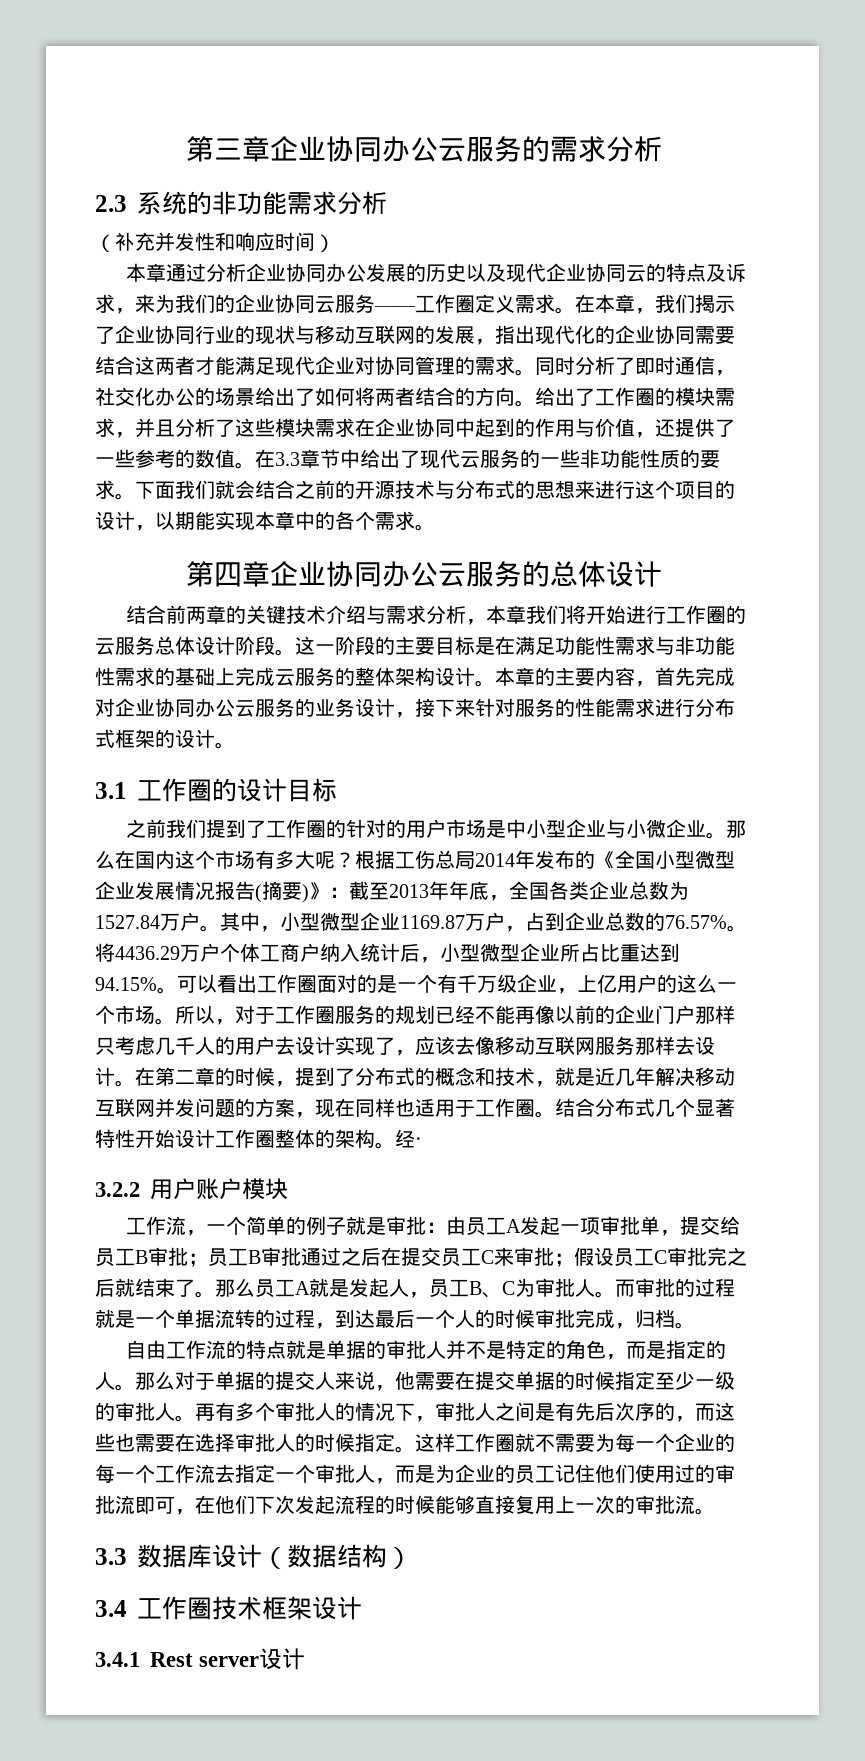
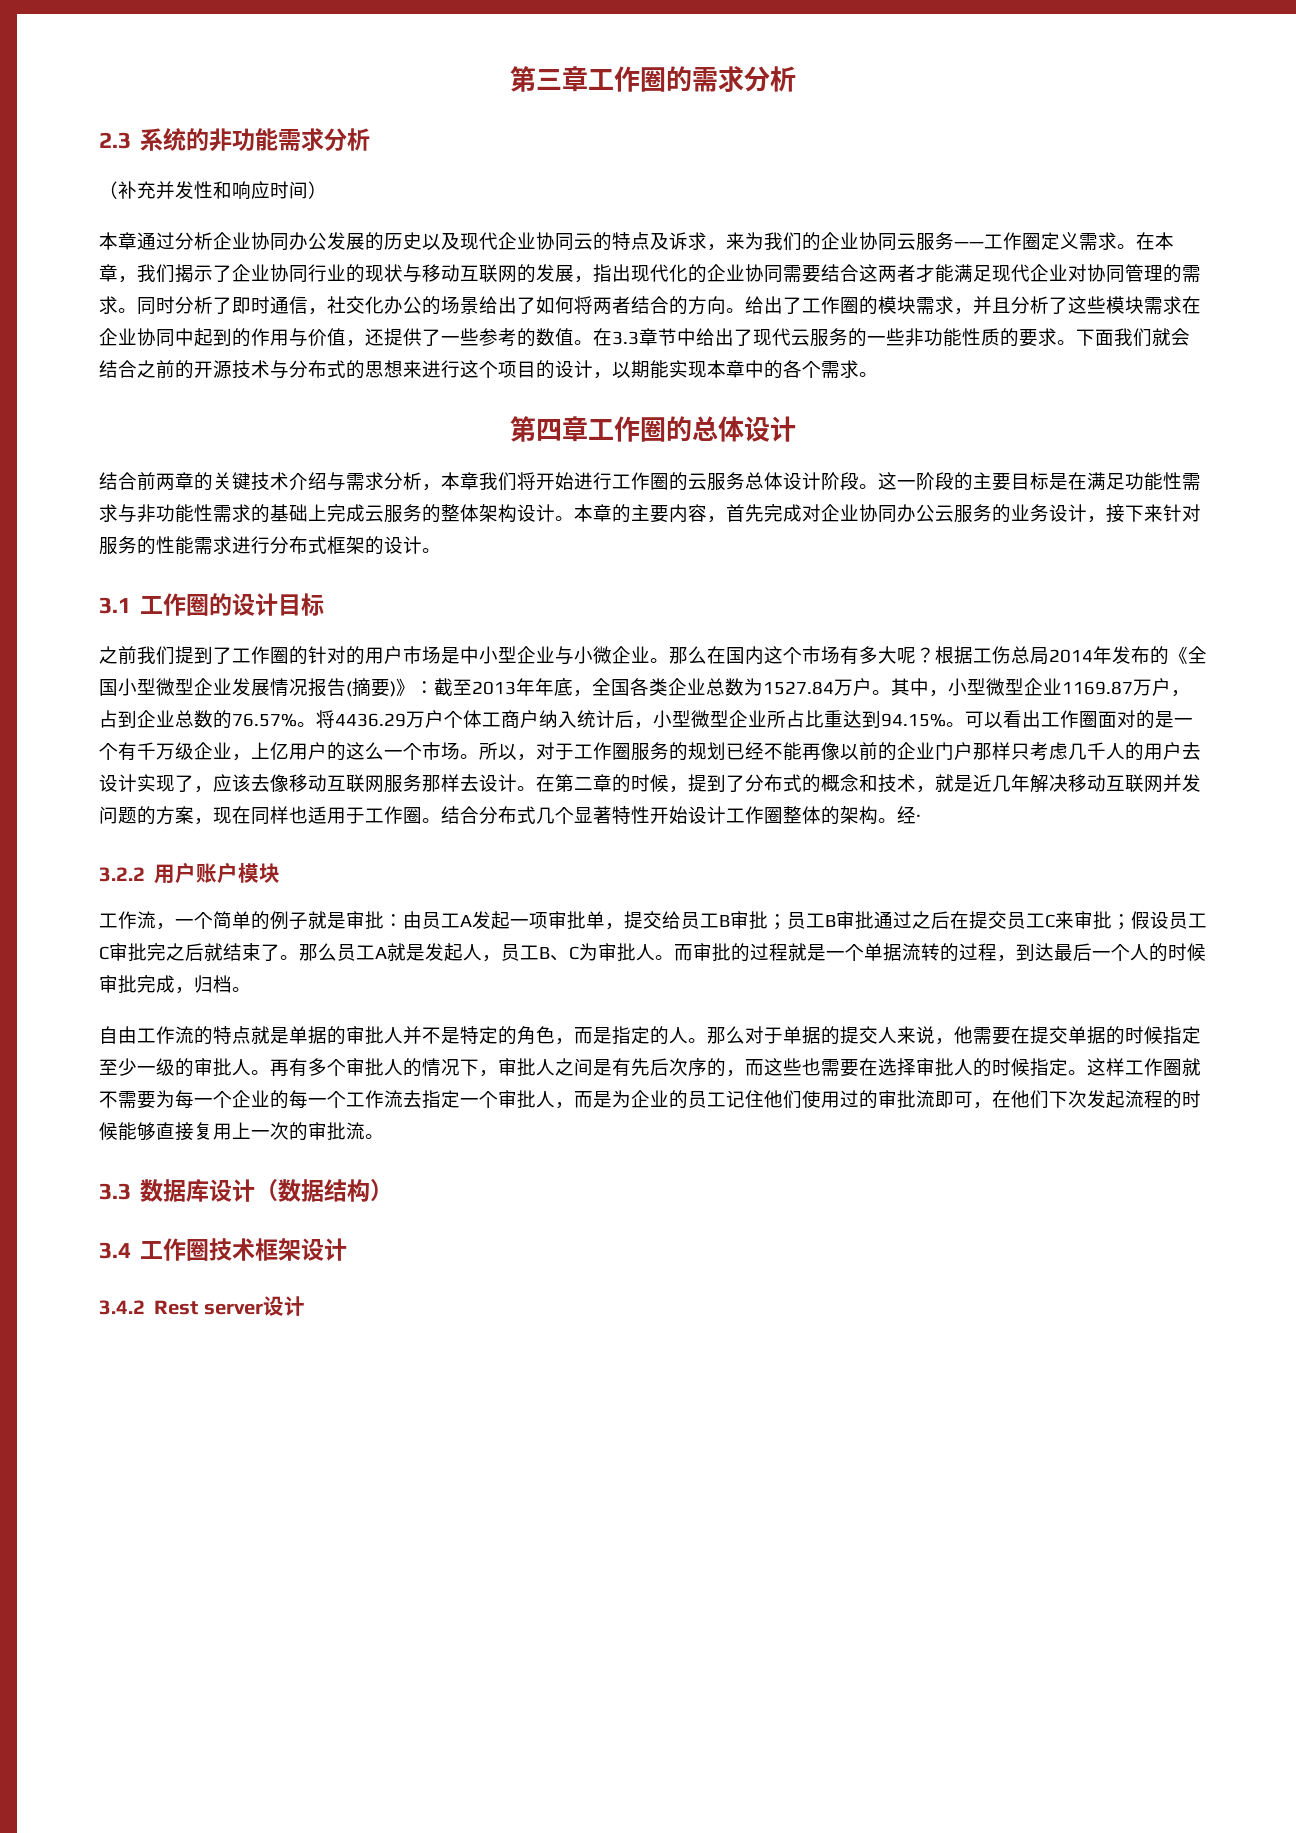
- 第三章企业协同办公云服务的需求分析
+ 第三章工作圈的需求分析
- 第四章企业协同办公云服务的总体设计
+ 第四章工作圈的总体设计
- 3.4.1 Rest server设计
+ 3.4.2 Rest server设计

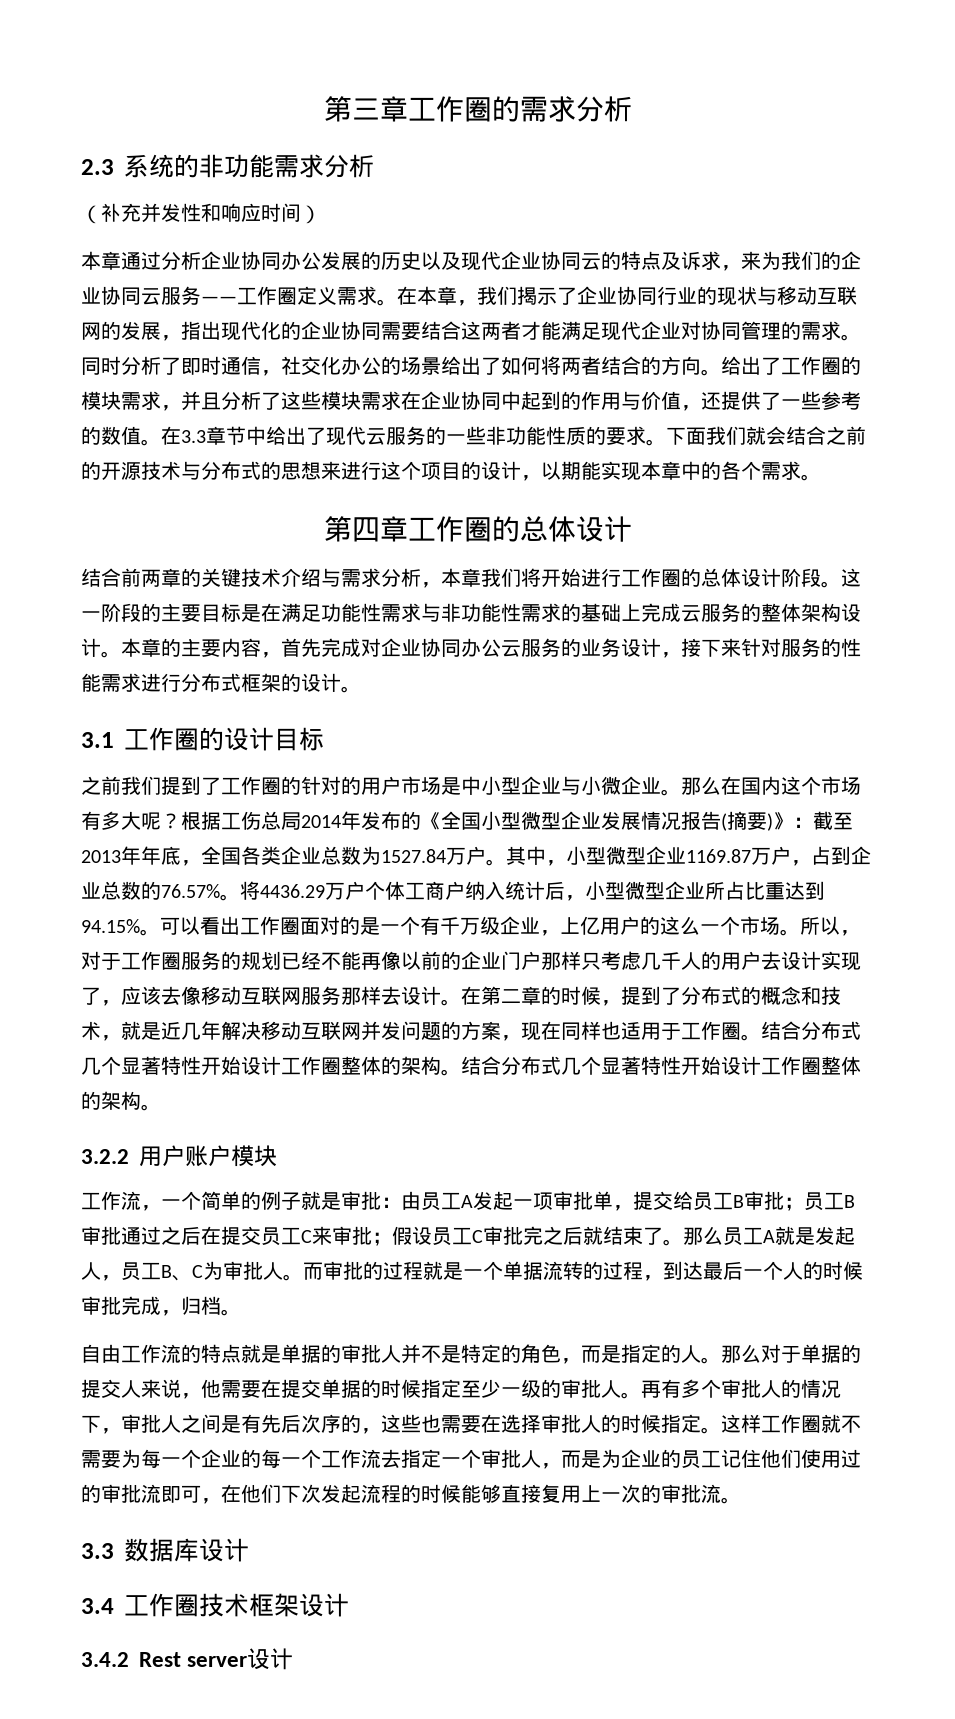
- 结合前两章的关键技术介绍与需求分析，本章我们将开始进行工作圈的云服务总体设计阶段。
+ 结合前两章的关键技术介绍与需求分析，本章我们将开始进行工作圈的总体设计阶段。
- 结合分布式几个显著特性开始设计工作圈整体的架构。经·
+ 结合分布式几个显著特性开始设计工作圈整体的架构。结合分布式几个显著特性开始设计工作圈整体的架构。
- 再有多个审批人的情况下，审批人之间是有先后次序的，而这些也需要在选择审批人的时候指定。
+ 再有多个审批人的情况下，审批人之间是有先后次序的，这些也需要在选择审批人的时候指定。
- 3.3数据库设计（数据结构）
+ 3.3数据库设计

